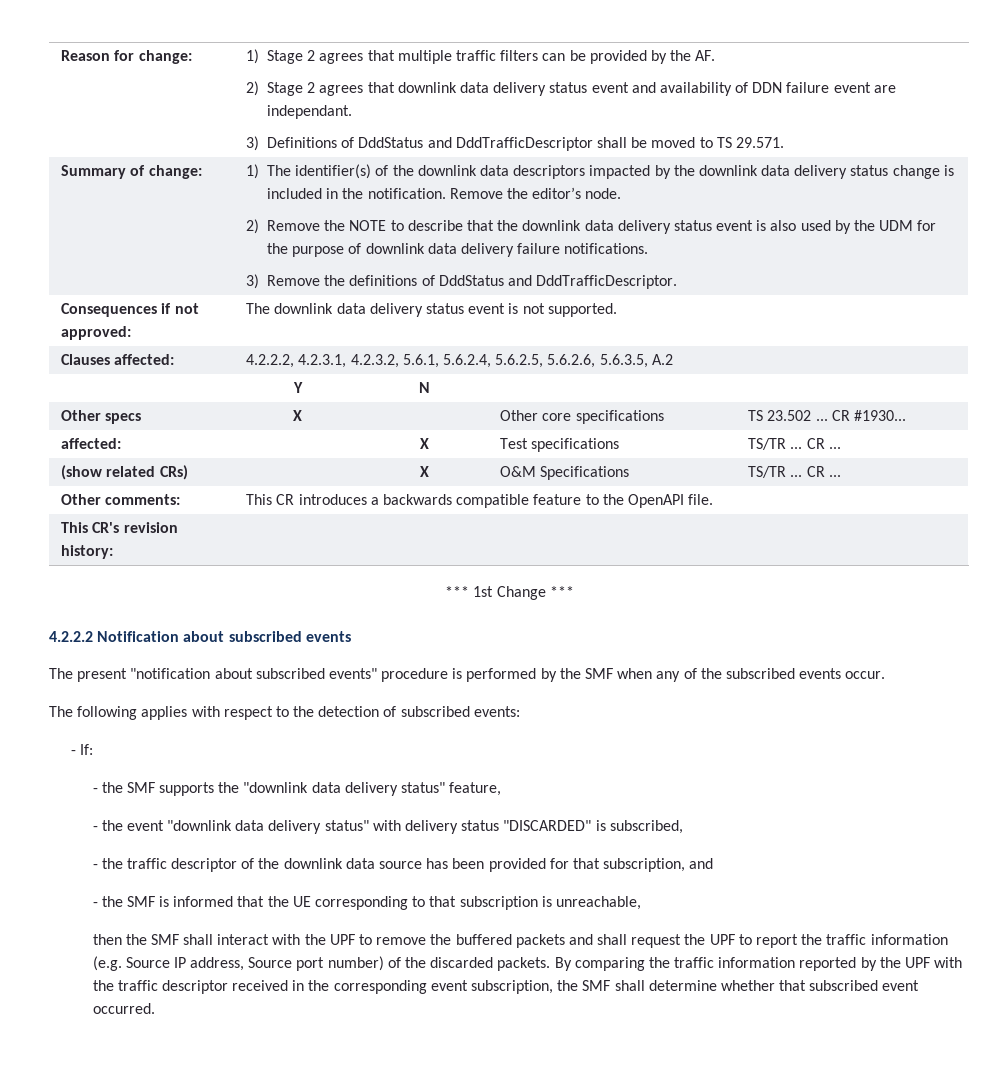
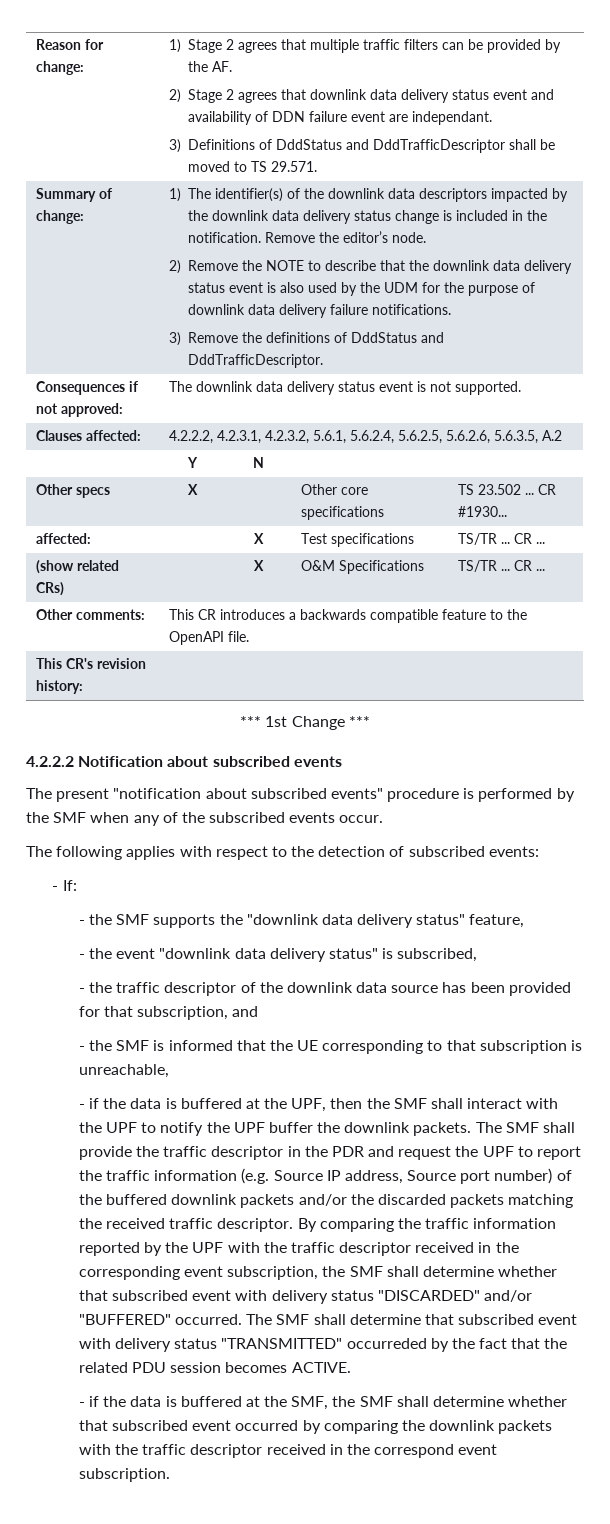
- - the event "downlink data delivery status" with delivery status "DISCARDED" is subscribed,
+ - the event "downlink data delivery status" is subscribed,
- then the SMF shall interact with the UPF to remove the buffered packets and shall request the UPF to report the traffic information (e.g. Source IP address, Source port number) of the discarded packets.
+ - if the data is buffered at the UPF, then the SMF shall interact with the UPF to notify the UPF buffer the downlink packets. The SMF shall provide the traffic descriptor in the PDR and request the UPF to report the traffic information (e.g. Source IP address, Source port number) of the buffered downlink packets and/or the discarded packets matching the received traffic descriptor.
- By comparing the traffic information reported by the UPF with the traffic descriptor received in the corresponding event subscription, the SMF shall determine whether that subscribed event occurred.
+ By comparing the traffic information reported by the UPF with the traffic descriptor received in the corresponding event subscription, the SMF shall determine whether that subscribed event with delivery status "DISCARDED" and/or "BUFFERED" occurred. The SMF shall determine that subscribed event with delivery status "TRANSMITTED" occurreded by the fact that the related PDU session becomes ACTIVE.
+ - if the data is buffered at the SMF, the SMF shall determine whether that subscribed event occurred by comparing the downlink packets with the traffic descriptor received in the correspond event subscription.

